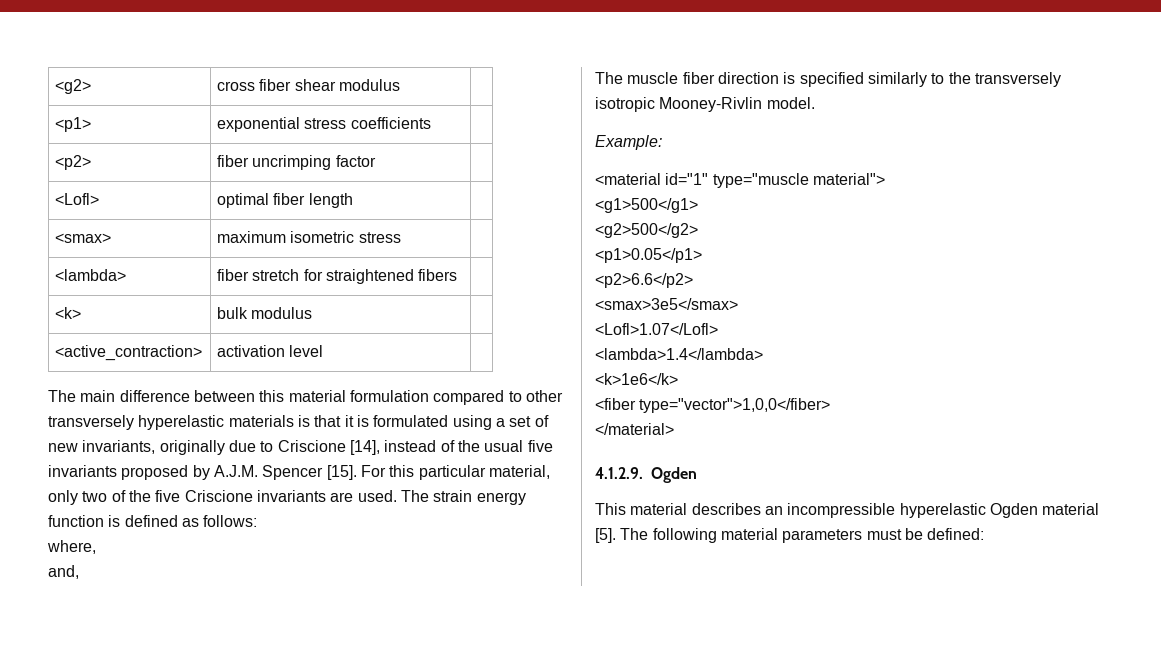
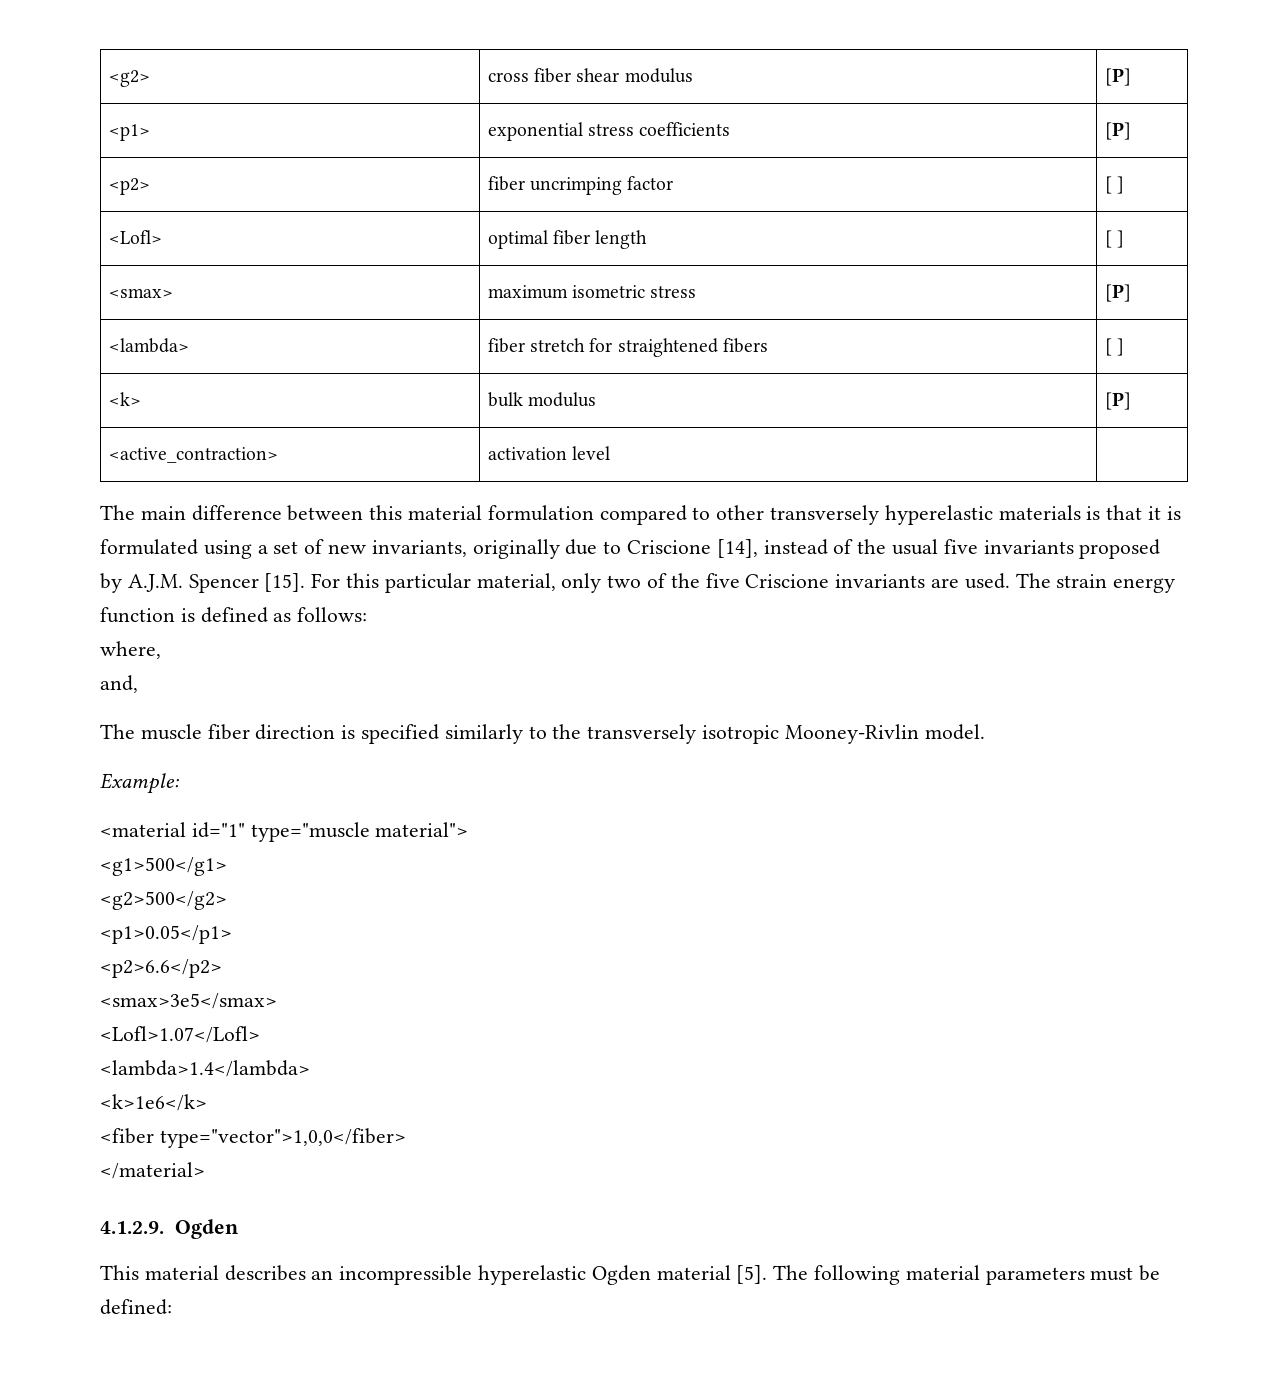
- <g2> | cross fiber shear modulus |
+ <g2> | cross fiber shear modulus | [P]
- <p1> | exponential stress coefficients |
+ <p1> | exponential stress coefficients | [P]
- <p2> | fiber uncrimping factor |
+ <p2> | fiber uncrimping factor | [ ]
- <Lofl> | optimal fiber length |
+ <Lofl> | optimal fiber length | [ ]
- <smax> | maximum isometric stress |
+ <smax> | maximum isometric stress | [P]
- <lambda> | fiber stretch for straightened fibers |
+ <lambda> | fiber stretch for straightened fibers | [ ]
- <k> | bulk modulus |
+ <k> | bulk modulus | [P]

